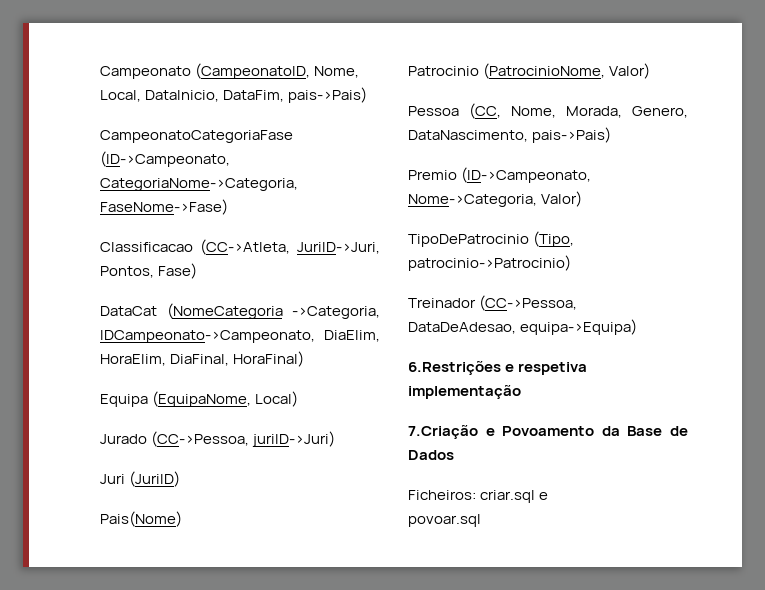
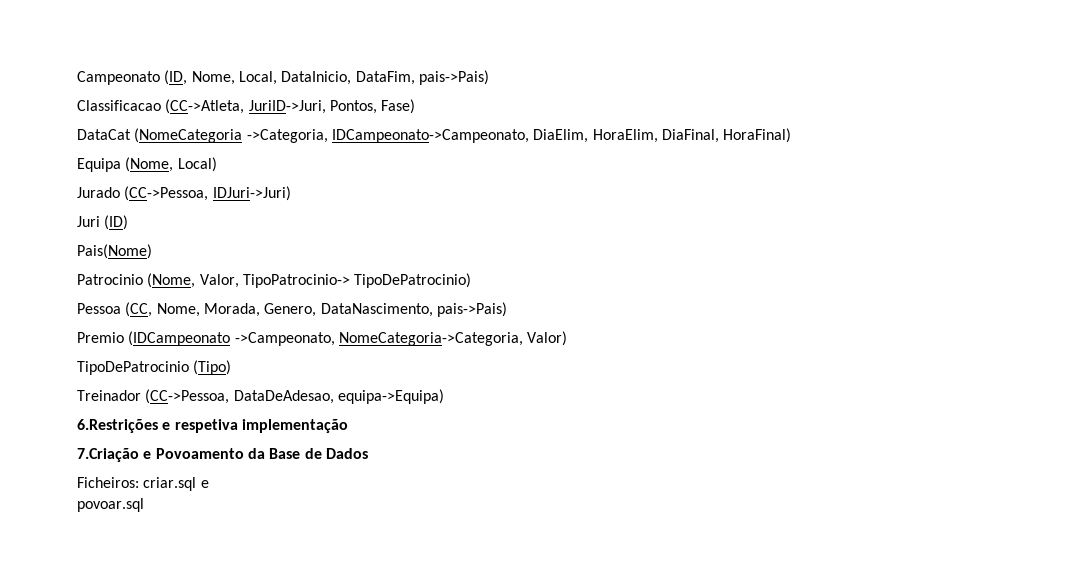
- Campeonato (CampeonatoID, Nome, Local, DataInicio, DataFim, pais->Pais)
+ Campeonato (ID, Nome, Local, DataInicio, DataFim, pais->Pais)
- CampeonatoCategoriaFase (ID->Campeonato, CategoriaNome->Categoria, FaseNome->Fase)
- Equipa (EquipaNome, Local)
+ Equipa (Nome, Local)
- Jurado (CC->Pessoa, juriID->Juri)
+ Jurado (CC->Pessoa, IDJuri->Juri)
- Juri (JuriID)
+ Juri (ID)
- Patrocinio (PatrocinioNome, Valor)
+ Patrocinio (Nome, Valor, TipoPatrocinio-> TipoDePatrocinio)
- Premio (ID->Campeonato, Nome->Categoria, Valor)
+ Premio (IDCampeonato ->Campeonato, NomeCategoria->Categoria, Valor)
- TipoDePatrocinio (Tipo, patrocinio->Patrocinio)
+ TipoDePatrocinio (Tipo)

